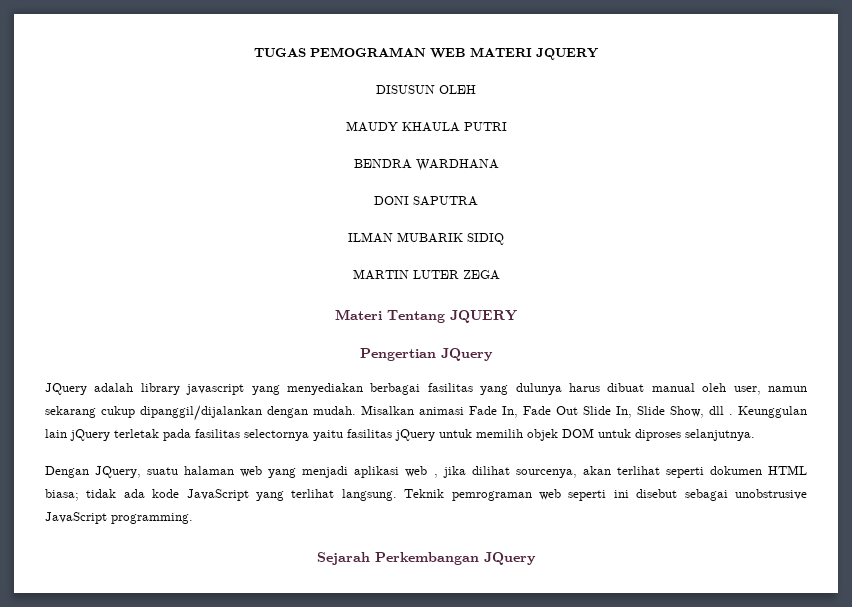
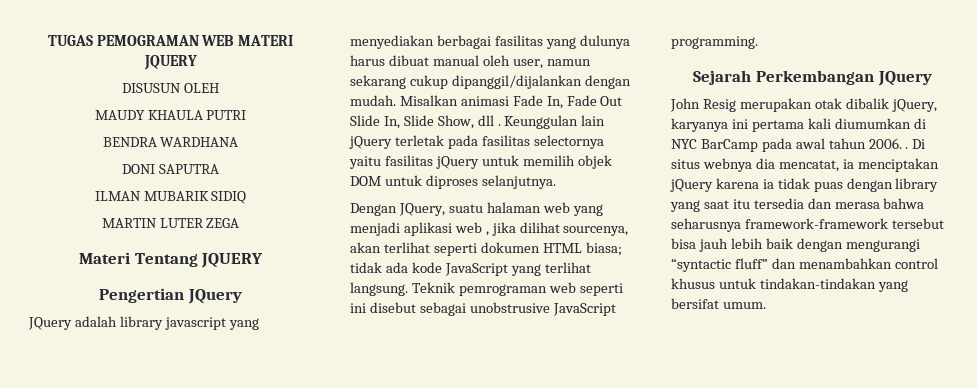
+ John Resig merupakan otak dibalik jQuery, karyanya ini pertama kali diumumkan di NYC BarCamp pada awal tahun 2006. . Di situs webnya dia mencatat, ia menciptakan jQuery karena ia tidak puas dengan library yang saat itu tersedia dan merasa bahwa seharusnya framework-framework tersebut bisa jauh lebih baik dengan mengurangi “syntactic fluff” dan menambahkan control khusus untuk tindakan-tindakan yang bersifat umum.

